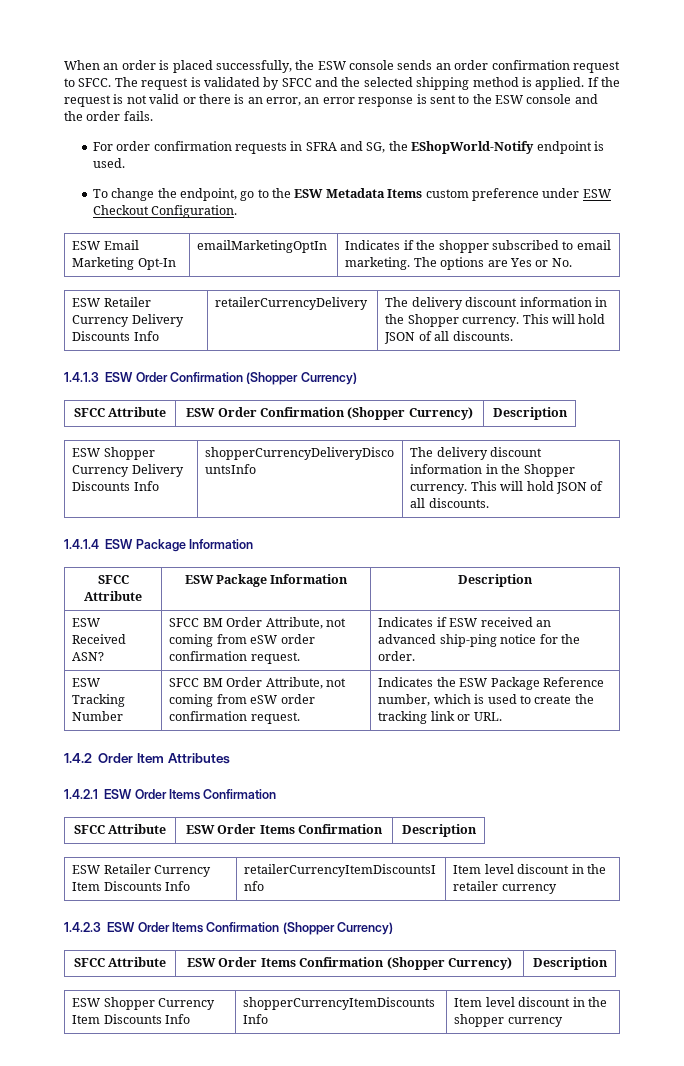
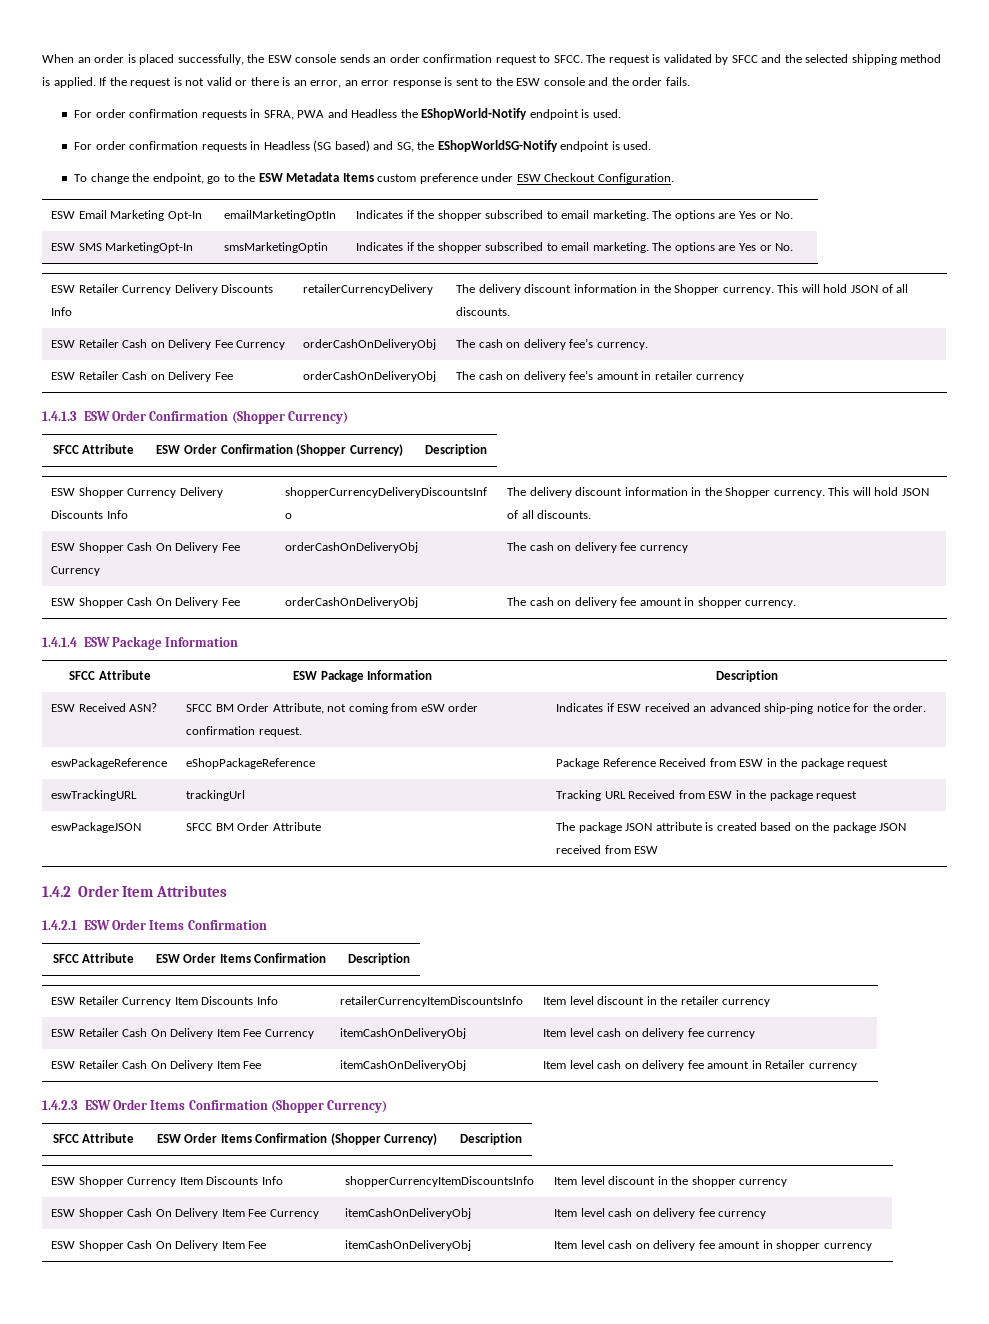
- For order confirmation requests in SFRA and SG, the EShopWorld-Notify endpoint is used.
+ For order confirmation requests in SFRA, PWA and Headless the EShopWorld-Notify endpoint is used.
+ For order confirmation requests in Headless (SG based) and SG, the EShopWorldSG-Notify endpoint is used.
+ ESW SMS MarketingOpt-In | smsMarketingOptin | Indicates if the shopper subscribed to email marketing. The options are Yes or No.
+ ESW Retailer Cash on Delivery Fee Currency | orderCashOnDeliveryObj | The cash on delivery fee’s currency.
+ ESW Retailer Cash on Delivery Fee | orderCashOnDeliveryObj | The cash on delivery fee’s amount in retailer currency
+ ESW Shopper Cash On Delivery Fee Currency | orderCashOnDeliveryObj | The cash on delivery fee currency
+ ESW Shopper Cash On Delivery Fee | orderCashOnDeliveryObj | The cash on delivery fee amount in shopper currency.
- ESW Tracking Number | SFCC BM Order Attribute, not coming from eSW order confirmation request. | Indicates the ESW Package Reference number, which is used to create the tracking link or URL.
+ eswPackageReference | eShopPackageReference | Package Reference Received from ESW in the package request
+ eswTrackingURL | trackingUrl | Tracking URL Received from ESW in the package request
+ eswPackageJSON | SFCC BM Order Attribute | The package JSON attribute is created based on the package JSON received from ESW
+ ESW Retailer Cash On Delivery Item Fee Currency | itemCashOnDeliveryObj | Item level cash on delivery fee currency
+ ESW Retailer Cash On Delivery Item Fee | itemCashOnDeliveryObj | Item level cash on delivery fee amount in Retailer currency
+ ESW Shopper Cash On Delivery Item Fee Currency | itemCashOnDeliveryObj | Item level cash on delivery fee currency
+ ESW Shopper Cash On Delivery Item Fee | itemCashOnDeliveryObj | Item level cash on delivery fee amount in shopper currency

